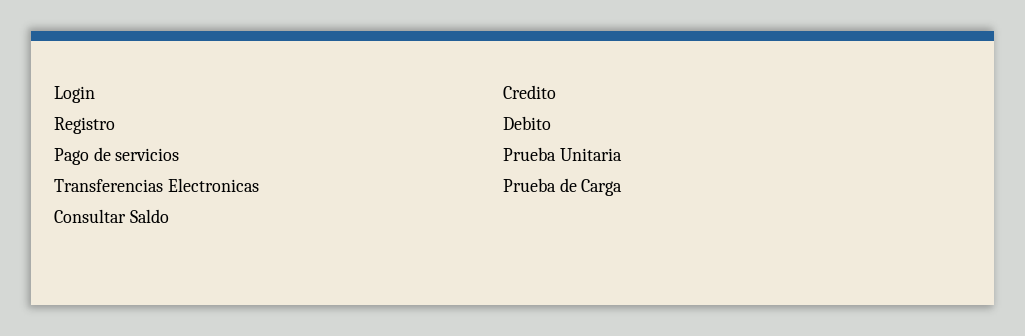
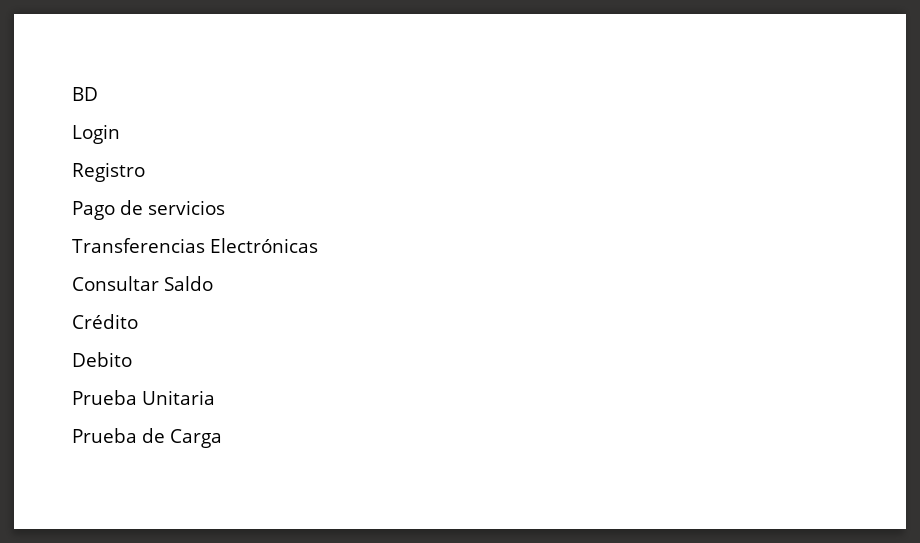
+ BD
- Transferencias Electronicas
+ Transferencias Electrónicas
- Credito
+ Crédito

